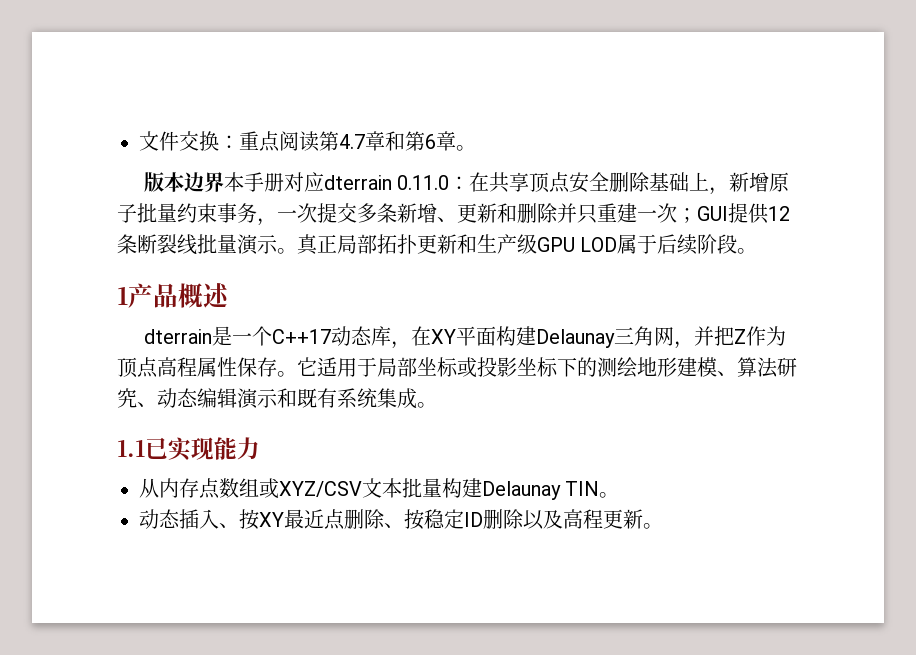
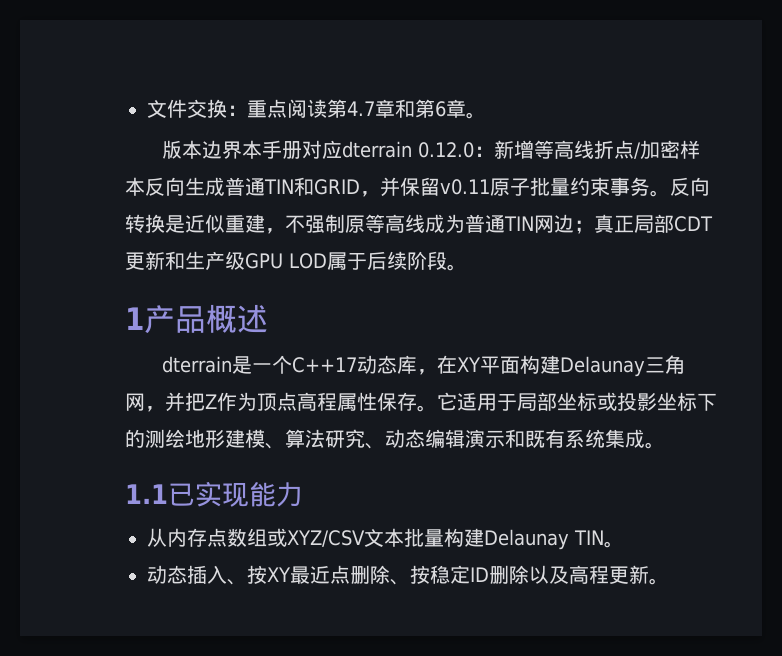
- 版本边界本手册对应dterrain 0.11.0：在共享顶点安全删除基础上，新增原子批量约束事务，一次提交多条新增、更新和删除并只重建一次；GUI提供12条断裂线批量演示。真正局部拓扑更新和生产级GPU LOD属于后续阶段。
+ 版本边界本手册对应dterrain 0.12.0：新增等高线折点/加密样本反向生成普通TIN和GRID，并保留v0.11原子批量约束事务。反向转换是近似重建，不强制原等高线成为普通TIN网边；真正局部CDT更新和生产级GPU LOD属于后续阶段。

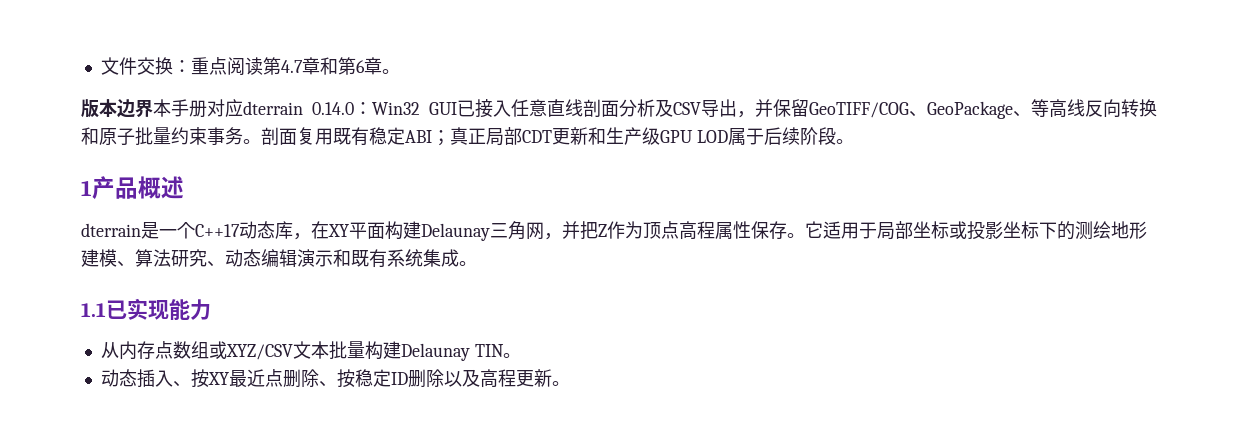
- 版本边界本手册对应dterrain 0.12.0：新增等高线折点/加密样本反向生成普通TIN和GRID，并保留v0.11原子批量约束事务。
+ 版本边界本手册对应dterrain 0.14.0：Win32 GUI已接入任意直线剖面分析及CSV导出，并保留GeoTIFF/COG、GeoPackage、等高线反向转换和原子批量约束事务。
- 反向转换是近似重建，不强制原等高线成为普通TIN网边；真正局部CDT更新和生产级GPU LOD属于后续阶段。
+ 剖面复用既有稳定ABI；真正局部CDT更新和生产级GPU LOD属于后续阶段。

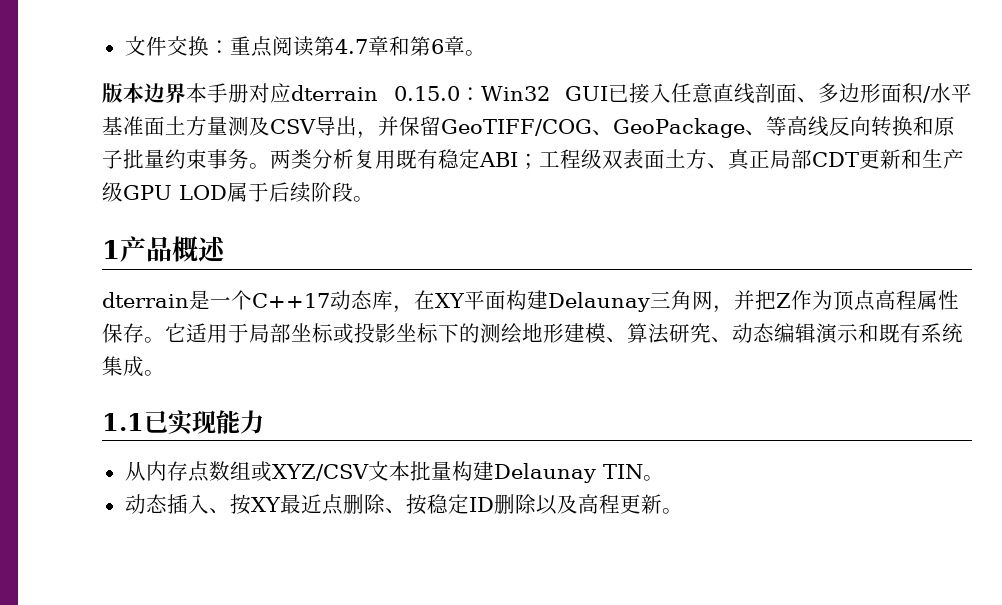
- 版本边界本手册对应dterrain 0.14.0：Win32 GUI已接入任意直线剖面分析及CSV导出，并保留GeoTIFF/COG、GeoPackage、等高线反向转换和原子批量约束事务。
+ 版本边界本手册对应dterrain 0.15.0：Win32 GUI已接入任意直线剖面、多边形面积/水平基准面土方量测及CSV导出，并保留GeoTIFF/COG、GeoPackage、等高线反向转换和原子批量约束事务。
- 剖面复用既有稳定ABI；真正局部CDT更新和生产级GPU LOD属于后续阶段。
+ 两类分析复用既有稳定ABI；工程级双表面土方、真正局部CDT更新和生产级GPU LOD属于后续阶段。

